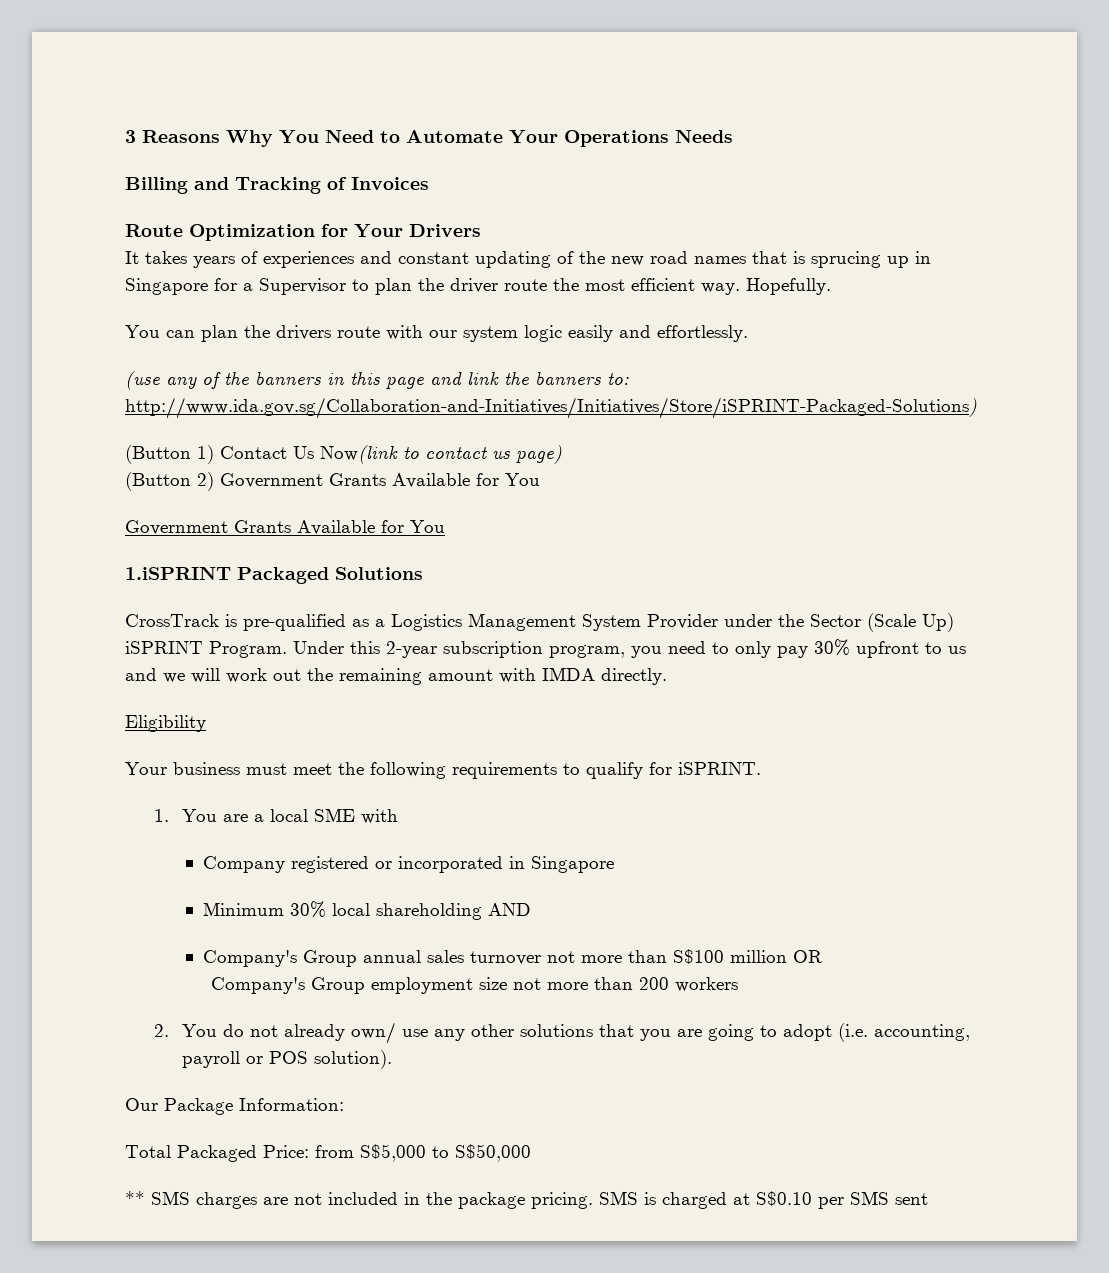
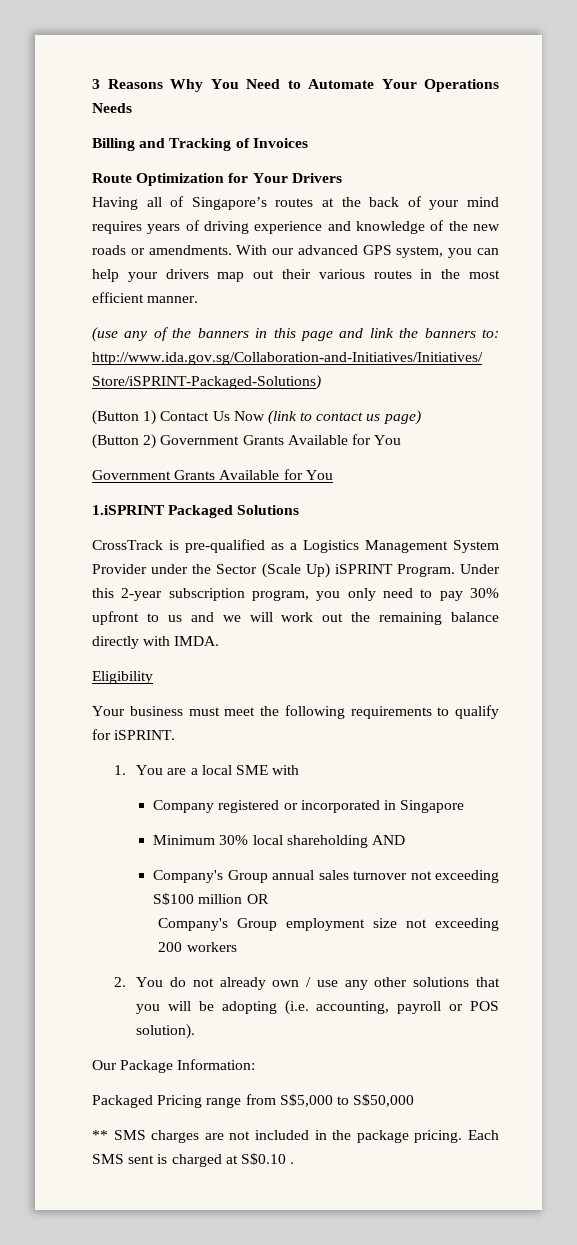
- It takes years of experiences and constant updating of the new road names that is sprucing up in Singapore for a Supervisor to plan the driver route the most efficient way. Hopefully.
- You can plan the drivers route with our system logic easily and effortlessly.
+ Having all of Singapore’s routes at the back of your mind requires years of driving experience and knowledge of the new roads or amendments. With our advanced GPS system, you can help your drivers map out their various routes in the most efficient manner.
- (Button 1) Contact Us Now(link to contact us page)
+ (Button 1) Contact Us Now (link to contact us page)
- Under this 2-year subscription program, you need to only pay 30% upfront to us and we will work out the remaining amount with IMDA directly.
+ Under this 2-year subscription program, you only need to pay 30% upfront to us and we will work out the remaining balance directly with IMDA.
- Company's Group annual sales turnover not more than S$100 million OR
+ Company's Group annual sales turnover not exceeding S$100 million OR
- Company's Group employment size not more than 200 workers
+ Company's Group employment size not exceeding 200 workers
- 2. You do not already own/ use any other solutions that you are going to adopt (i.e. accounting, payroll or POS solution).
+ 2. You do not already own / use any other solutions that you will be adopting (i.e. accounting, payroll or POS solution).
- Total Packaged Price: from S$5,000 to S$50,000
+ Packaged Pricing range from S$5,000 to S$50,000
- SMS is charged at S$0.10 per SMS sent
+ Each SMS sent is charged at S$0.10 .

